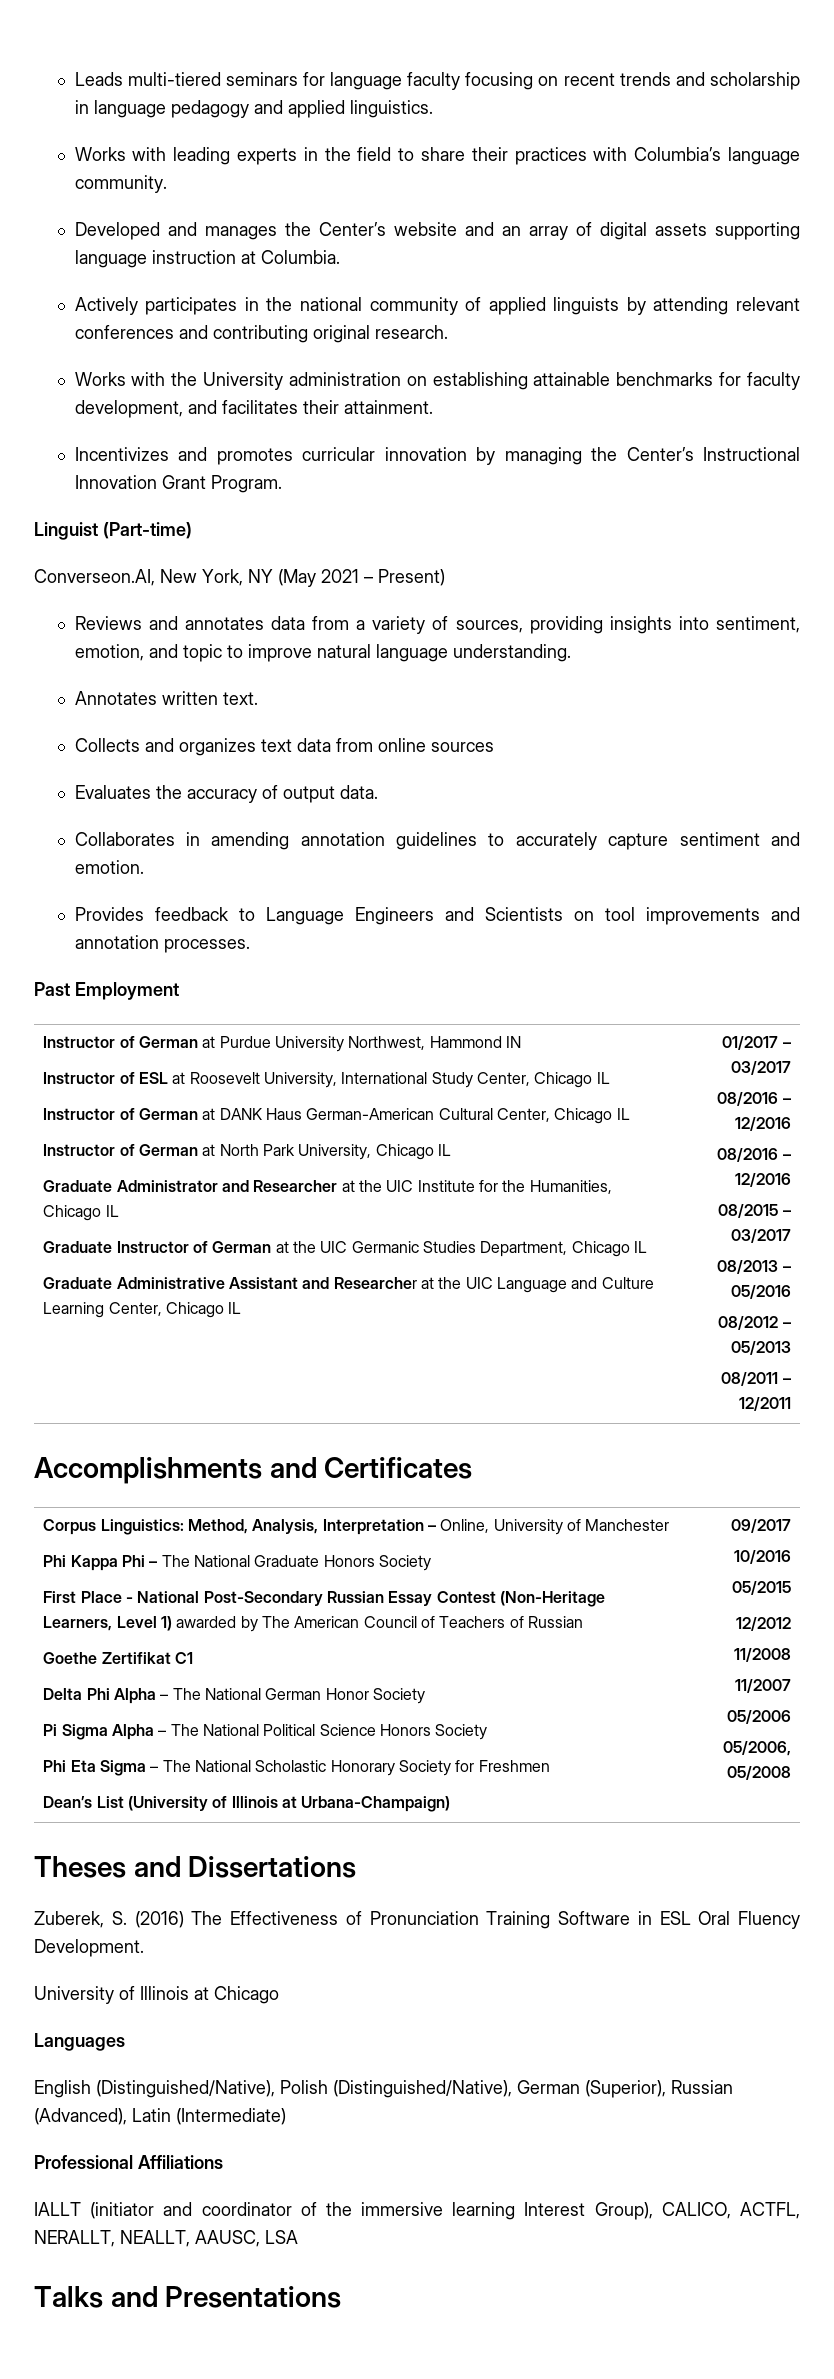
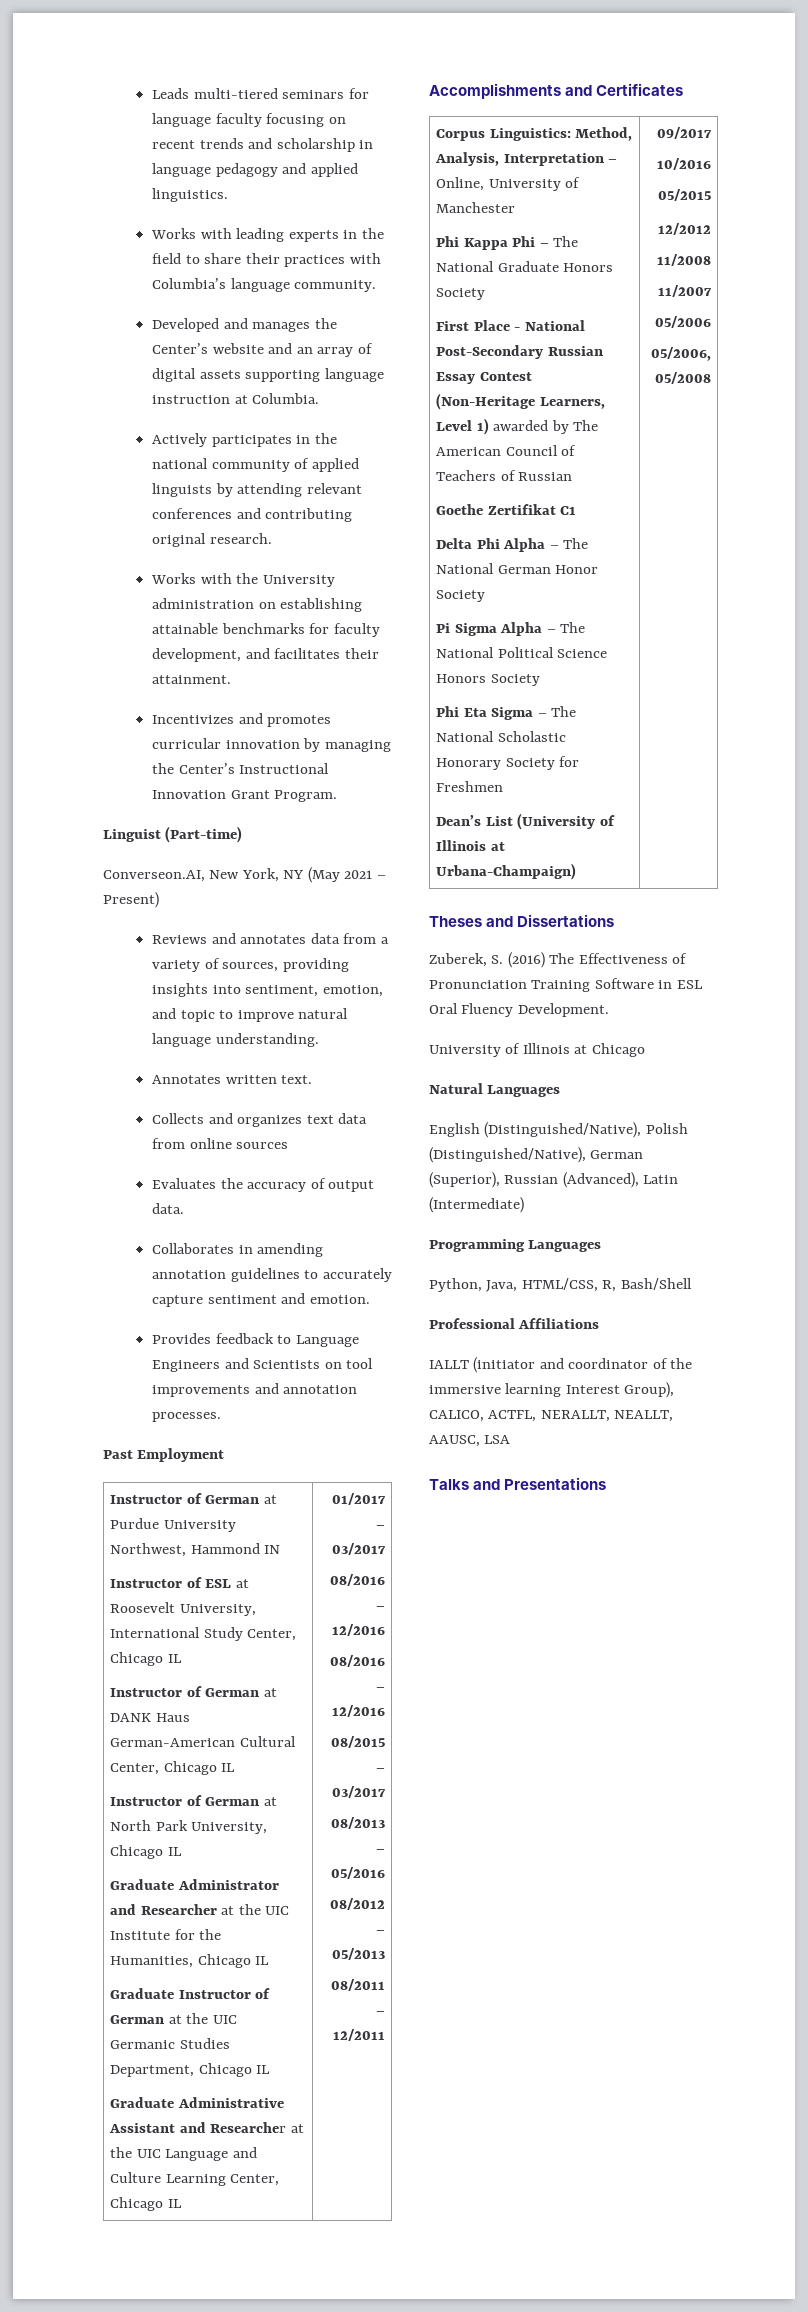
- Languages
+ Natural Languages
+ Programming Languages
+ Python, Java, HTML/CSS, R, Bash/Shell

